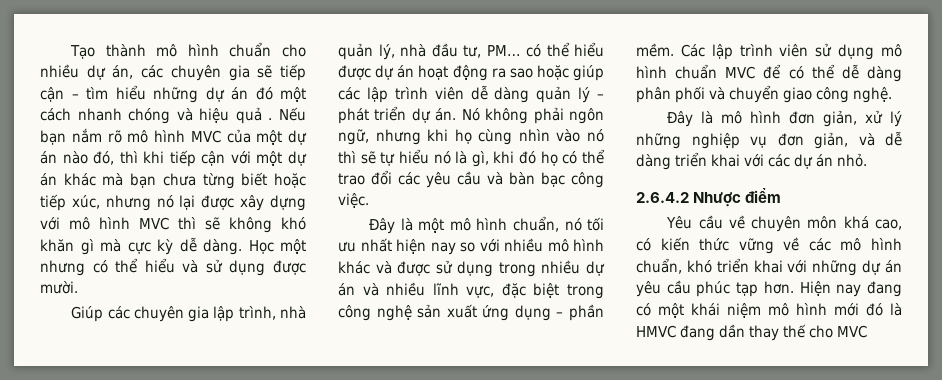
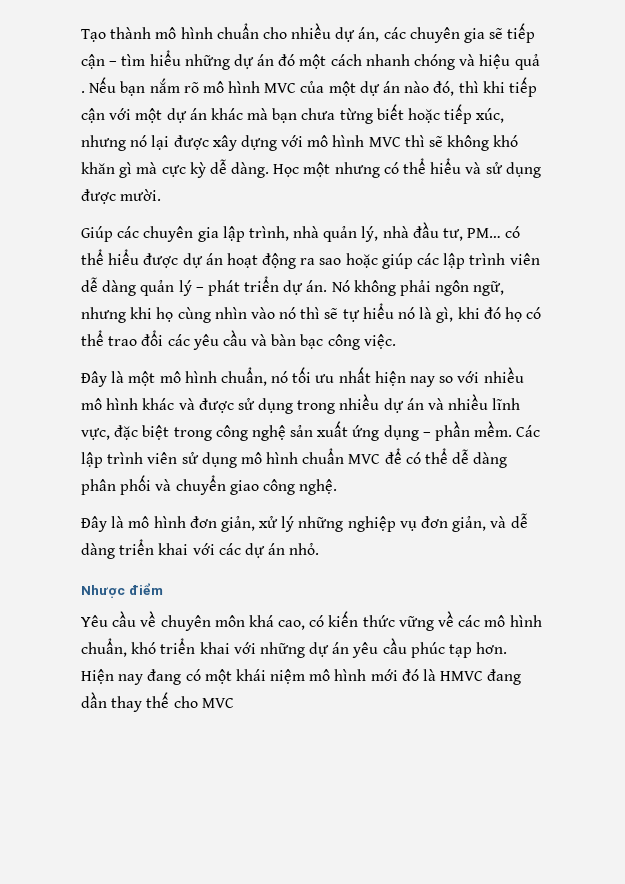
- 2.6.4.2 Nhược điểm
+ Nhược điểm

